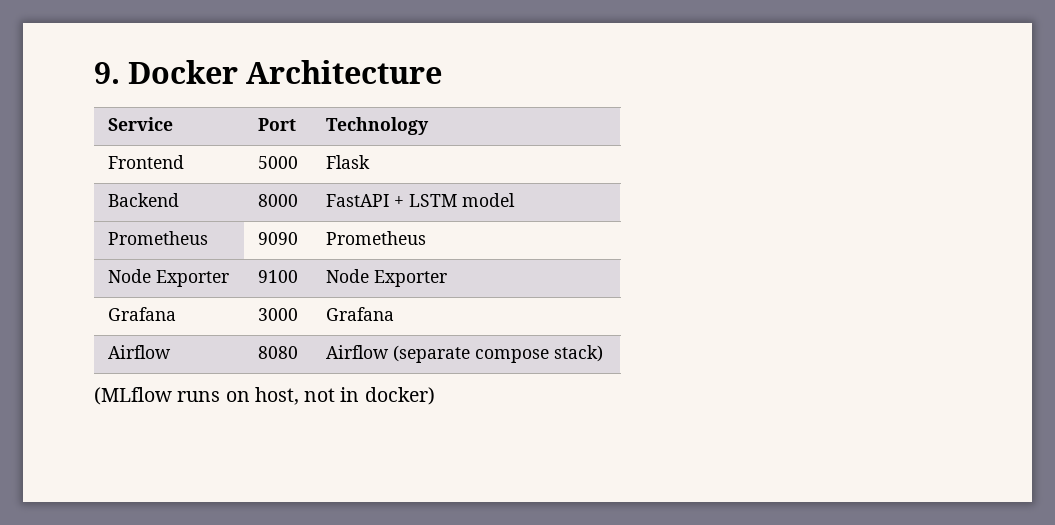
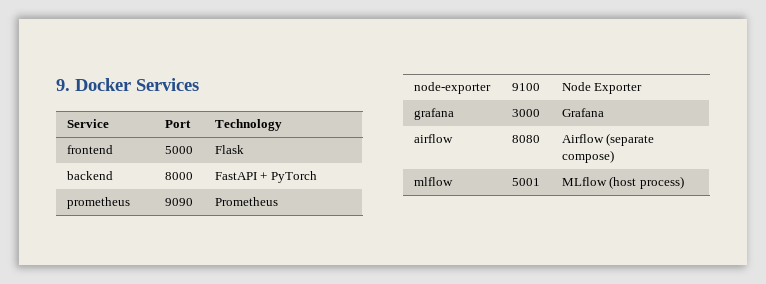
- 9. Docker Architecture
+ 9. Docker Services
- Frontend | 5000 | Flask
+ frontend | 5000 | Flask
- Backend | 8000 | FastAPI + LSTM model
- Prometheus | 9090 | Prometheus
+ backend | 8000 | FastAPI + PyTorch
+ prometheus | 9090 | Prometheus
- Node Exporter | 9100 | Node Exporter
+ node-exporter | 9100 | Node Exporter
- Grafana | 3000 | Grafana
+ grafana | 3000 | Grafana
- Airflow | 8080 | Airflow (separate compose stack)
- (MLflow runs on host, not in docker)
+ airflow | 8080 | Airflow (separate compose)
+ mlflow | 5001 | MLflow (host process)

